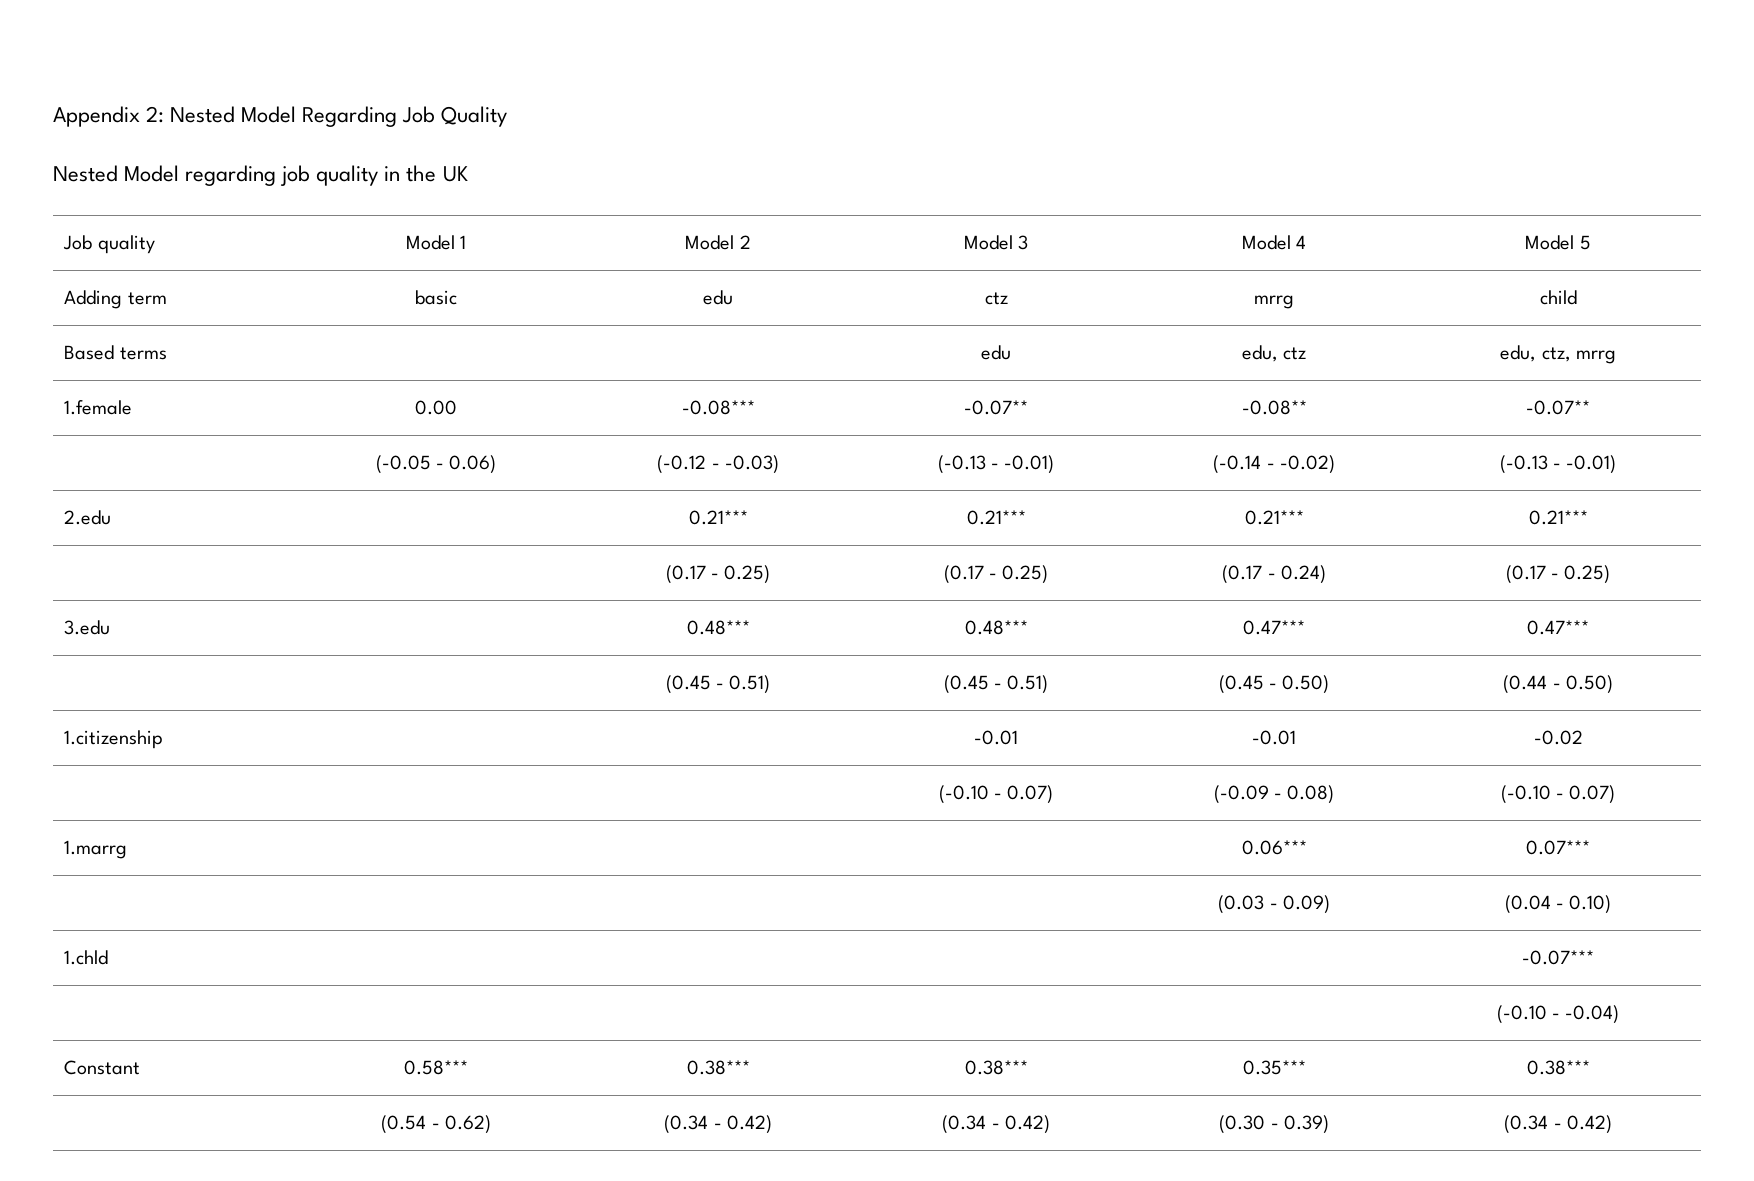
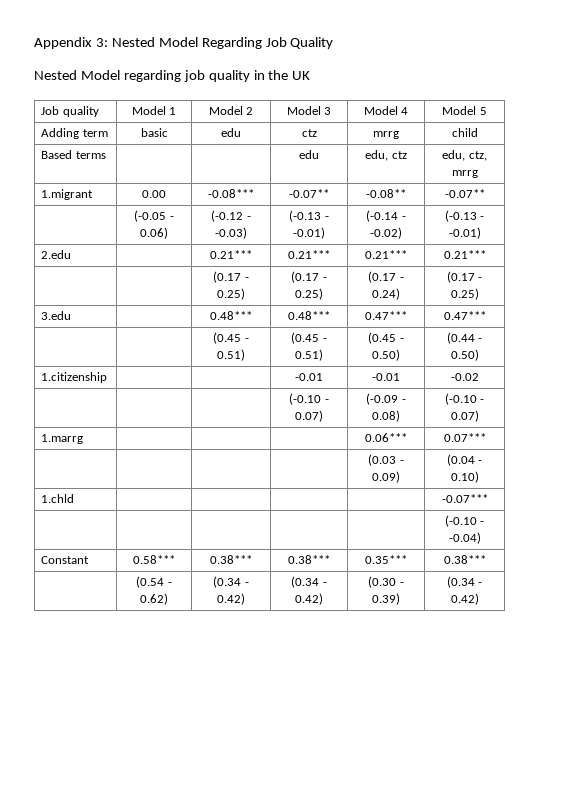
- Appendix 2: Nested Model Regarding Job Quality
+ Appendix 3: Nested Model Regarding Job Quality
- 1.female | 0.00 | -0.08*** | -0.07** | -0.08** | -0.07**
+ 1.migrant | 0.00 | -0.08*** | -0.07** | -0.08** | -0.07**

